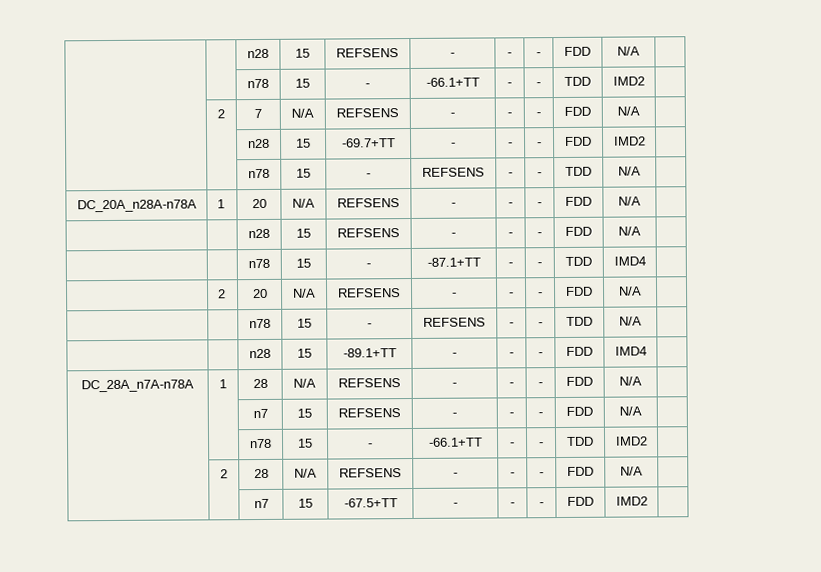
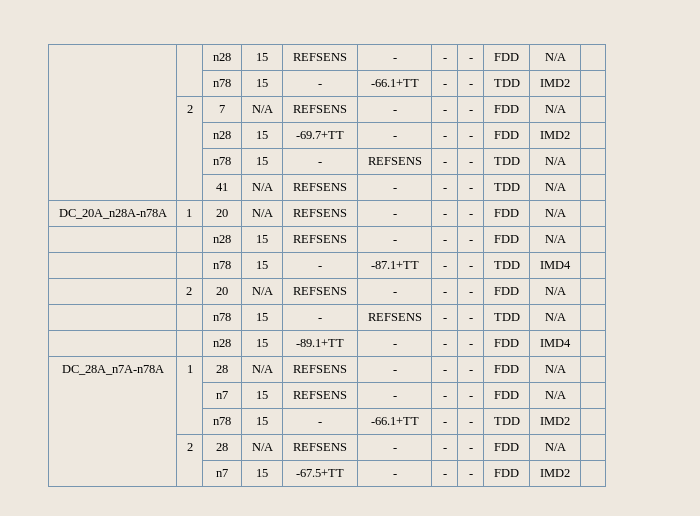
+ | | 41 | N/A | REFSENS | - | - | - | TDD | N/A |

